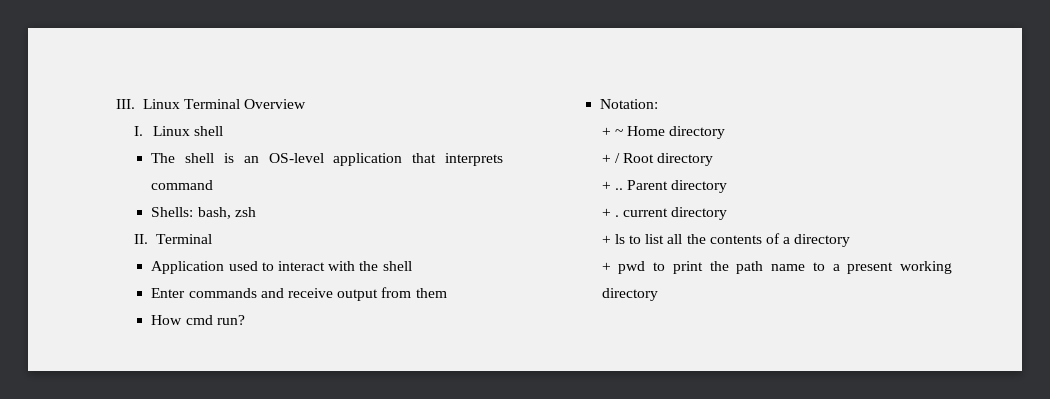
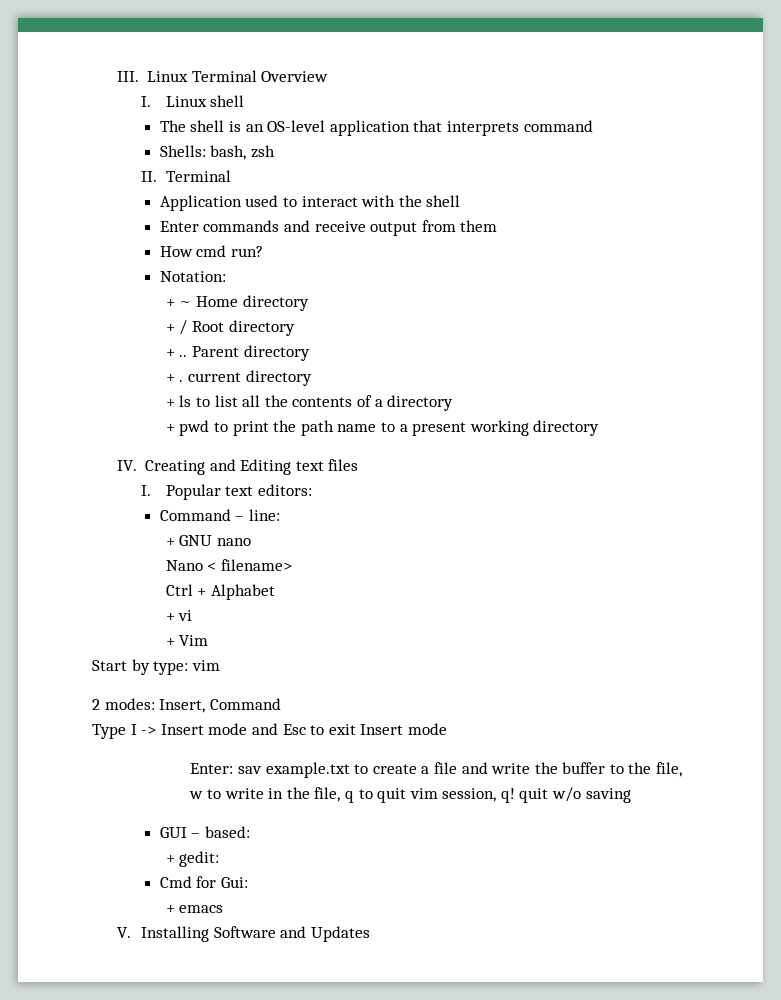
+ IV. Creating and Editing text files
+ I. Popular text editors:
+ Command – line:
+ + GNU nano
+ Nano < filename>
+ Ctrl + Alphabet
+ + vi
+ + Vim
+ Start by type: vim
+ 2 modes: Insert, Command
+ Type I -> Insert mode and Esc to exit Insert mode
+ Enter: sav example.txt to create a file and write the buffer to the file, w to write in the file, q to quit vim session, q! quit w/o saving
+ GUI – based:
+ + gedit:
+ Cmd for Gui:
+ + emacs
+ V. Installing Software and Updates

